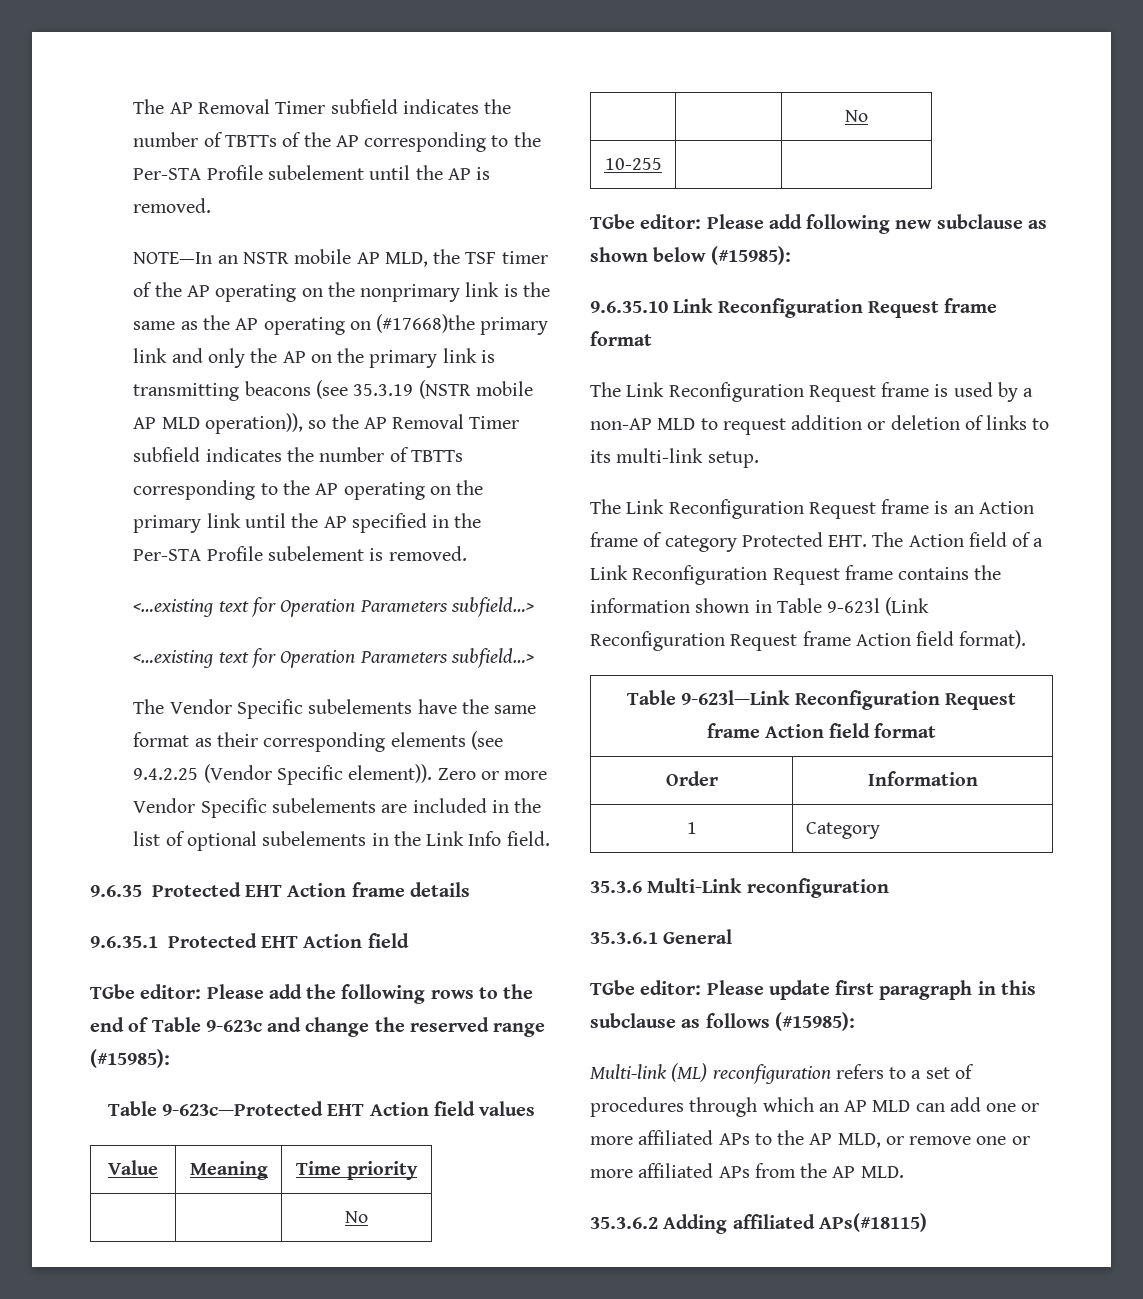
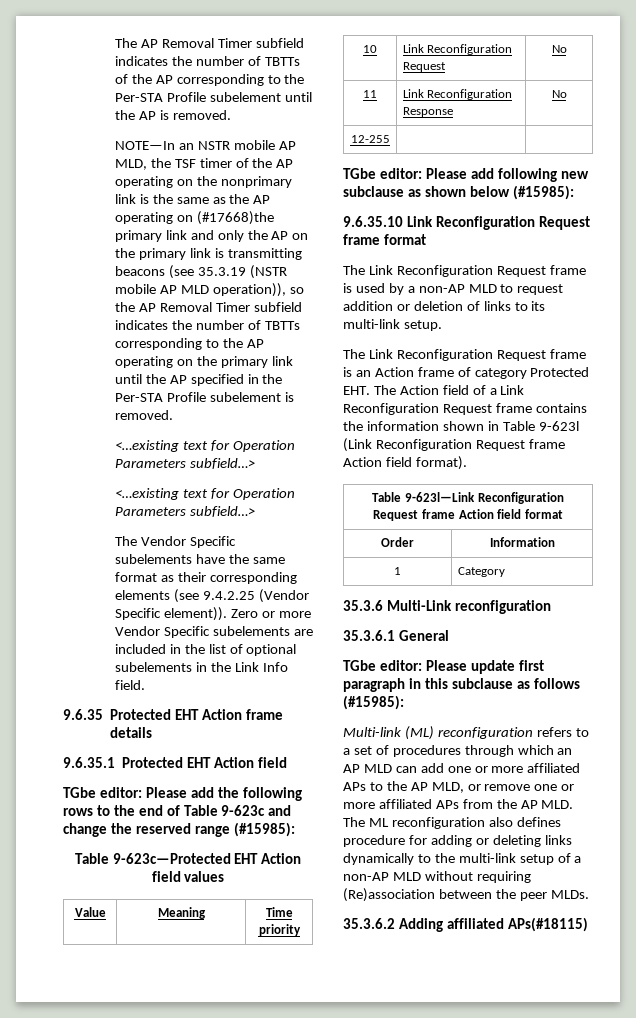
  Value | Meaning | Time priority
- | | No
- | | No
- 10-255 | |
+ 10 | Link Reconfiguration Request | No
+ 11 | Link Reconfiguration Response | No
+ 12-255 | |
- Multi-link (ML) reconfiguration refers to a set of procedures through which an AP MLD can add one or more affiliated APs to the AP MLD, or remove one or more affiliated APs from the AP MLD.
+ Multi-link (ML) reconfiguration refers to a set of procedures through which an AP MLD can add one or more affiliated APs to the AP MLD, or remove one or more affiliated APs from the AP MLD. The ML reconfiguration also defines procedure for adding or deleting links dynamically to the multi-link setup of a non-AP MLD without requiring (Re)association between the peer MLDs.

